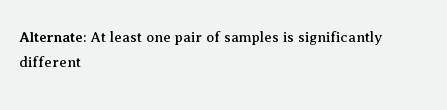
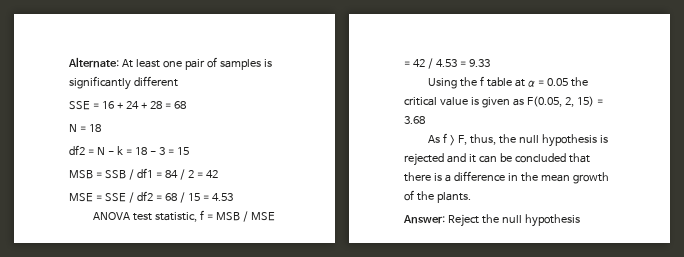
+ SSE = 16 + 24 + 28 = 68
+ N = 18
+ df2 = N - k = 18 - 3 = 15
+ MSB = SSB / df1 = 84 / 2 = 42
+ MSE = SSE / df2 = 68 / 15 = 4.53
+ ANOVA test statistic, f = MSB / MSE = 42 / 4.53 = 9.33
+ Using the f table at α = 0.05 the critical value is given as F(0.05, 2, 15) = 3.68
+ As f > F, thus, the null hypothesis is rejected and it can be concluded that there is a difference in the mean growth of the plants.
+ Answer: Reject the null hypothesis

